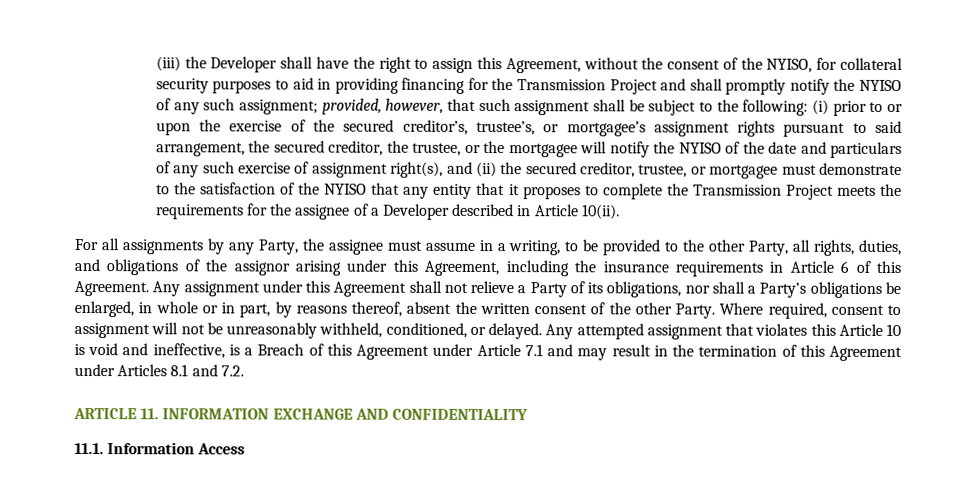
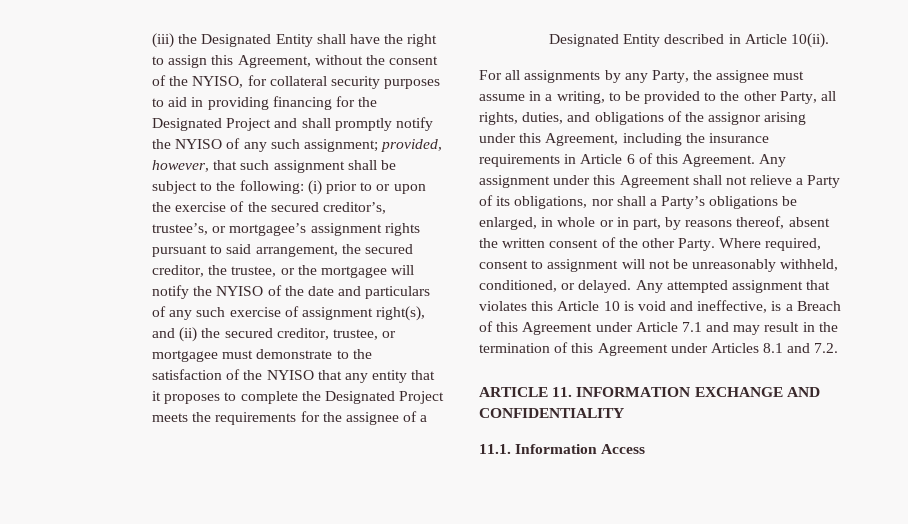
- (iii) the Developer shall have the right to assign this Agreement, without the consent of the NYISO, for collateral security purposes to aid in providing financing for the Transmission Project and shall promptly notify the NYISO of any such assignment;
+ (iii) the Designated Entity shall have the right to assign this Agreement, without the consent of the NYISO, for collateral security purposes to aid in providing financing for the Designated Project and shall promptly notify the NYISO of any such assignment;
- (i) prior to or upon the exercise of the secured creditor’s, trustee’s, or mortgagee’s assignment rights pursuant to said arrangement, the secured creditor, the trustee, or the mortgagee will notify the NYISO of the date and particulars of any such exercise of assignment right(s), and (ii) the secured creditor, trustee, or mortgagee must demonstrate to the satisfaction of the NYISO that any entity that it proposes to complete the Transmission Project meets the requirements for the assignee of a Developer described in Article 10(ii).
+ (i) prior to or upon the exercise of the secured creditor’s, trustee’s, or mortgagee’s assignment rights pursuant to said arrangement, the secured creditor, the trustee, or the mortgagee will notify the NYISO of the date and particulars of any such exercise of assignment right(s), and (ii) the secured creditor, trustee, or mortgagee must demonstrate to the satisfaction of the NYISO that any entity that it proposes to complete the Designated Project meets the requirements for the assignee of a Designated Entity described in Article 10(ii).

